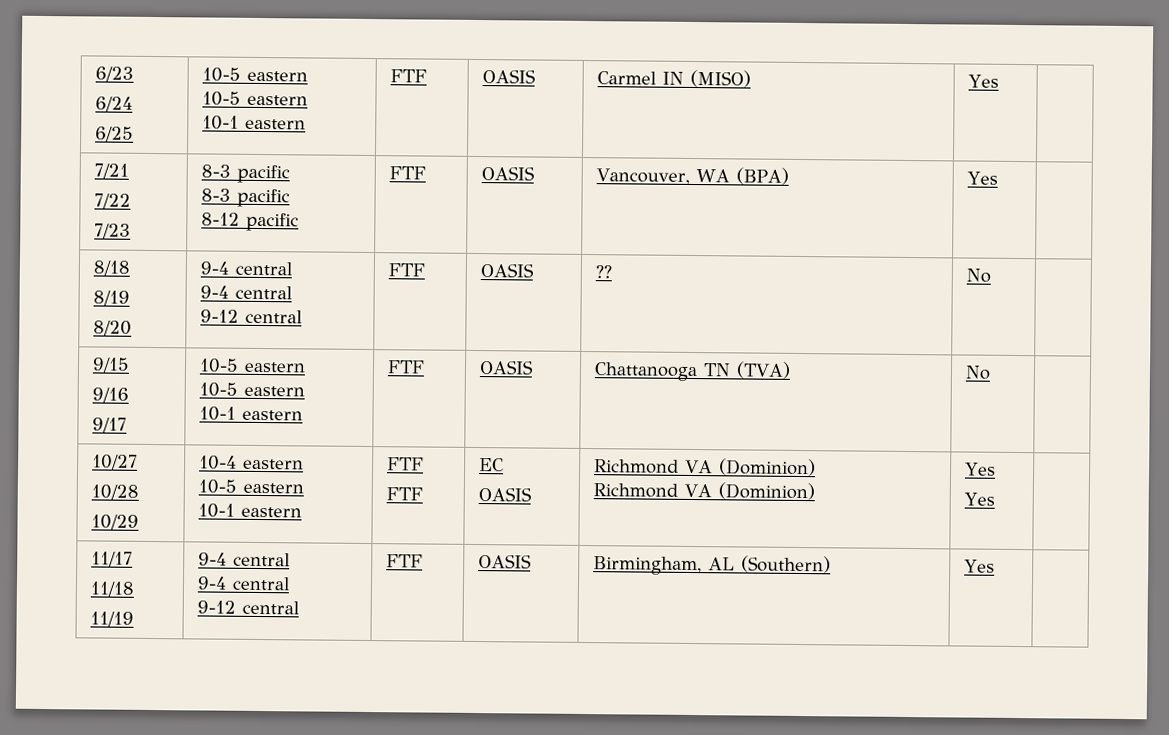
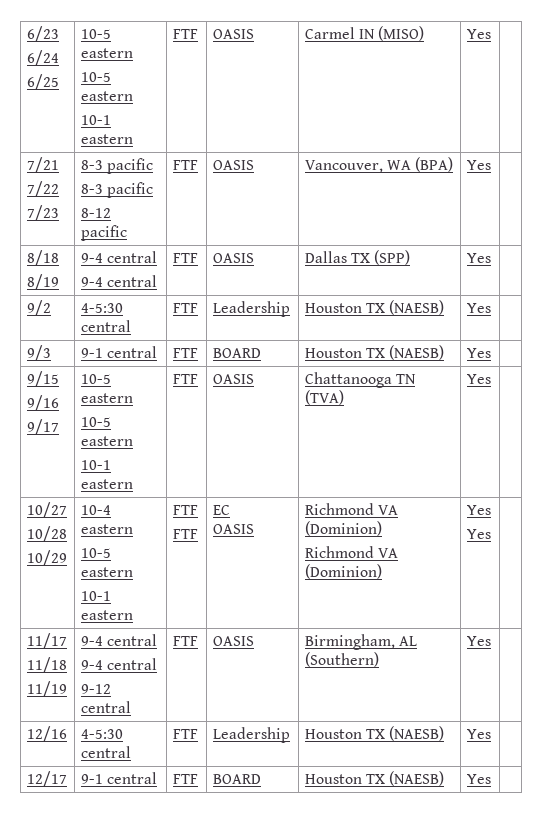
  8/18
- 8/19
- 8/20 | 9-4 central
- 9-4 central
- 9-12 central | FTF | OASIS | ?? | No |
+ 8/19 | 9-4 central
+ 9-4 central | FTF | OASIS | Dallas TX (SPP) | Yes |
+ 9/2 | 4-5:30 central | FTF | Leadership | Houston TX (NAESB) | Yes |
+ 9/3 | 9-1 central | FTF | BOARD | Houston TX (NAESB) | Yes |
  9/15
  9/16
  9/17 | 10-5 eastern
  10-5 eastern
- 10-1 eastern | FTF | OASIS | Chattanooga TN (TVA) | No |
+ 10-1 eastern | FTF | OASIS | Chattanooga TN (TVA) | Yes |
+ 12/16 | 4-5:30 central | FTF | Leadership | Houston TX (NAESB) | Yes |
+ 12/17 | 9-1 central | FTF | BOARD | Houston TX (NAESB) | Yes |

